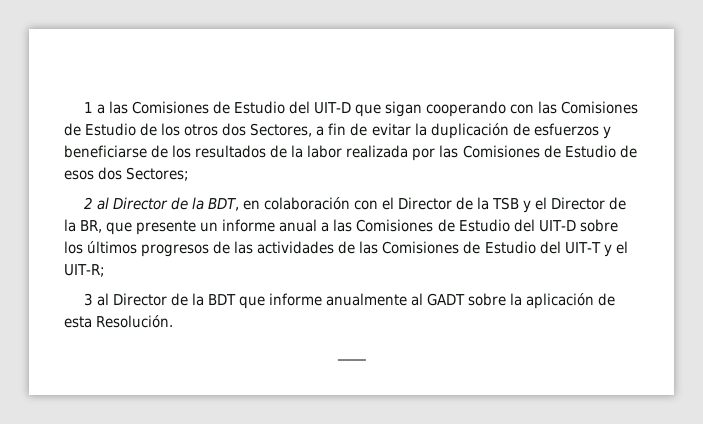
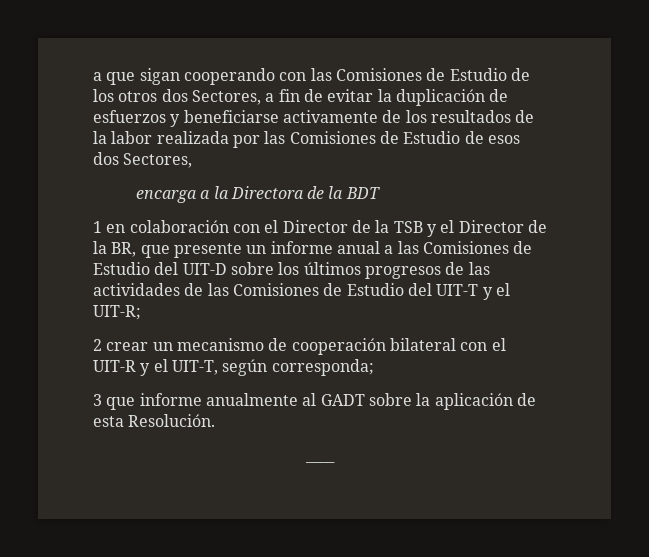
- 1 a las Comisiones de Estudio del UIT-D que sigan cooperando con las Comisiones de Estudio de los otros dos Sectores, a fin de evitar la duplicación de esfuerzos y beneficiarse de los resultados de la labor realizada por las Comisiones de Estudio de esos dos Sectores;
- 2 al Director de la BDT, en colaboración con el Director de la TSB y el Director de la BR, que presente un informe anual a las Comisiones de Estudio del UIT-D sobre los últimos progresos de las actividades de las Comisiones de Estudio del UIT-T y el UIT-R;
+ a que sigan cooperando con las Comisiones de Estudio de los otros dos Sectores, a fin de evitar la duplicación de esfuerzos y beneficiarse activamente de los resultados de la labor realizada por las Comisiones de Estudio de esos dos Sectores,
+ encarga a la Directora de la BDT
+ 1 en colaboración con el Director de la TSB y el Director de la BR, que presente un informe anual a las Comisiones de Estudio del UIT-D sobre los últimos progresos de las actividades de las Comisiones de Estudio del UIT-T y el UIT-R;
- 3 al Director de la BDT que informe anualmente al GADT sobre la aplicación de esta Resolución.
+ 2 crear un mecanismo de cooperación bilateral con el UIT-R y el UIT-T, según corresponda;
+ 3 que informe anualmente al GADT sobre la aplicación de esta Resolución.

